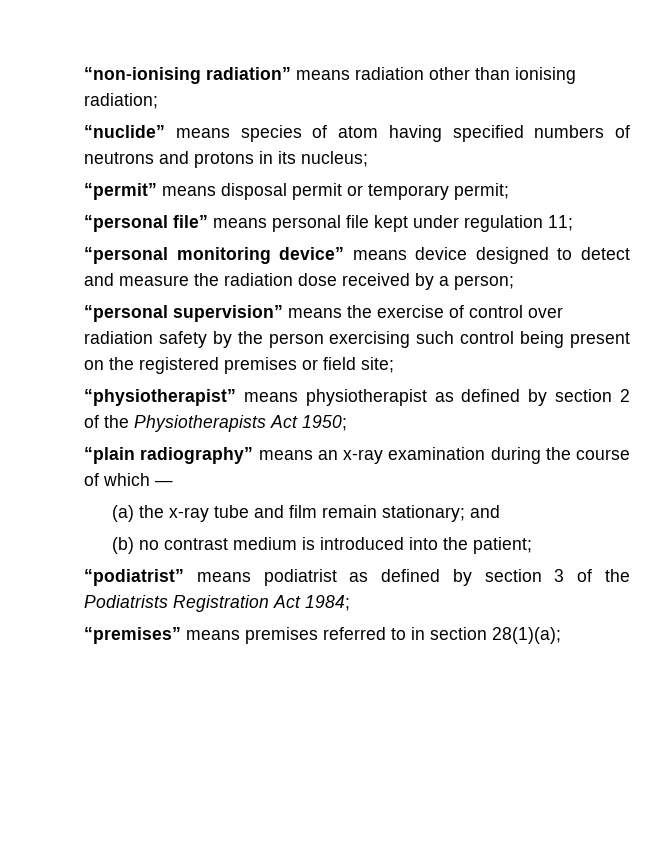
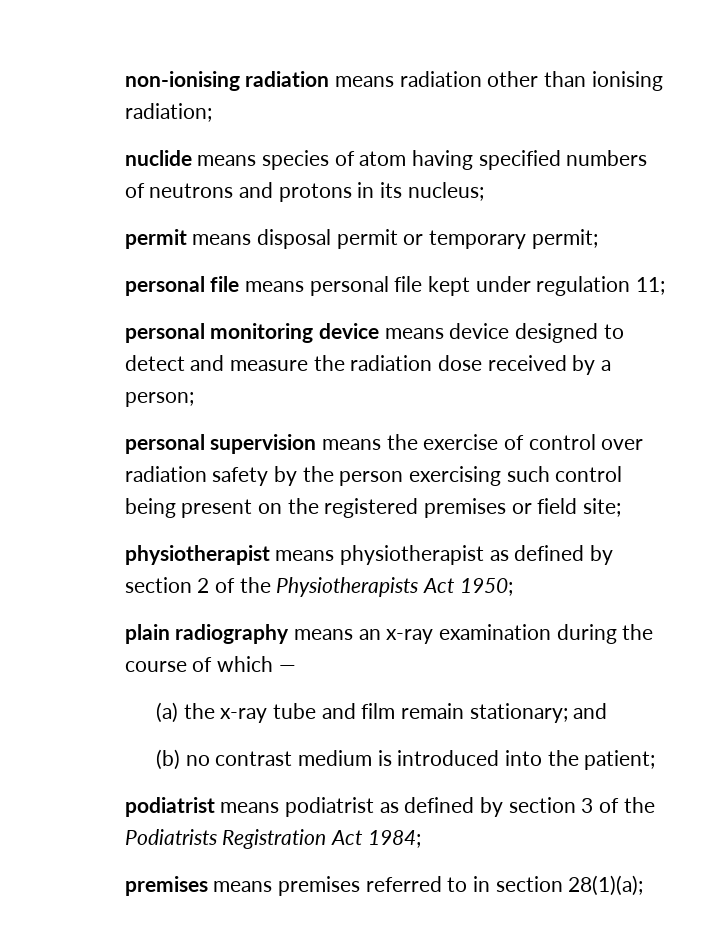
- “non-ionising radiation” means radiation other than ionising radiation;
+ non-ionising radiation means radiation other than ionising radiation;
- “nuclide” means species of atom having specified numbers of neutrons and protons in its nucleus;
+ nuclide means species of atom having specified numbers of neutrons and protons in its nucleus;
- “permit” means disposal permit or temporary permit;
+ permit means disposal permit or temporary permit;
- “personal file” means personal file kept under regulation 11;
+ personal file means personal file kept under regulation 11;
- “personal monitoring device” means device designed to detect and measure the radiation dose received by a person;
+ personal monitoring device means device designed to detect and measure the radiation dose received by a person;
- “personal supervision” means the exercise of control over radiation safety by the person exercising such control being present on the registered premises or field site;
+ personal supervision means the exercise of control over radiation safety by the person exercising such control being present on the registered premises or field site;
- “physiotherapist” means physiotherapist as defined by section 2 of the Physiotherapists Act 1950;
+ physiotherapist means physiotherapist as defined by section 2 of the Physiotherapists Act 1950;
- “plain radiography” means an x-ray examination during the course of which —
+ plain radiography means an x-ray examination during the course of which —
- “podiatrist” means podiatrist as defined by section 3 of the Podiatrists Registration Act 1984;
+ podiatrist means podiatrist as defined by section 3 of the Podiatrists Registration Act 1984;
- “premises” means premises referred to in section 28(1)(a);
+ premises means premises referred to in section 28(1)(a);

